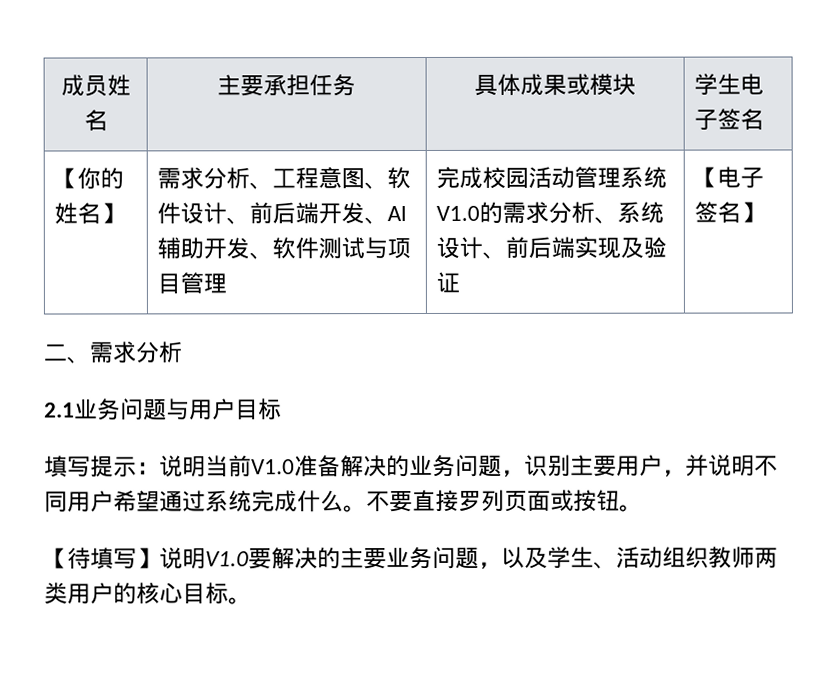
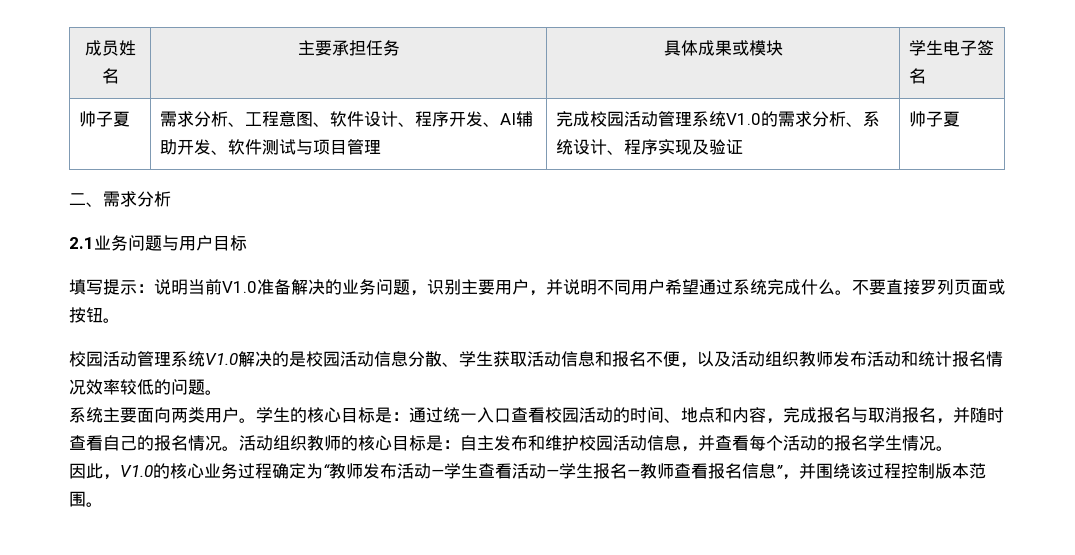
- 【你的姓名】 | 需求分析、工程意图、软件设计、前后端开发、AI辅助开发、软件测试与项目管理 | 完成校园活动管理系统V1.0的需求分析、系统设计、前后端实现及验证 | 【电子签名】
+ 帅子夏 | 需求分析、工程意图、软件设计、程序开发、AI辅助开发、软件测试与项目管理 | 完成校园活动管理系统V1.0的需求分析、系统设计、程序实现及验证 | 帅子夏
- 【待填写】说明V1.0要解决的主要业务问题，以及学生、活动组织教师两类用户的核心目标。
+ 校园活动管理系统V1.0解决的是校园活动信息分散、学生获取活动信息和报名不便，以及活动组织教师发布活动和统计报名情况效率较低的问题。
+ 系统主要面向两类用户。学生的核心目标是：通过统一入口查看校园活动的时间、地点和内容，完成报名与取消报名，并随时查看自己的报名情况。活动组织教师的核心目标是：自主发布和维护校园活动信息，并查看每个活动的报名学生情况。
+ 因此，V1.0的核心业务过程确定为“教师发布活动—学生查看活动—学生报名—教师查看报名信息”，并围绕该过程控制版本范围。

